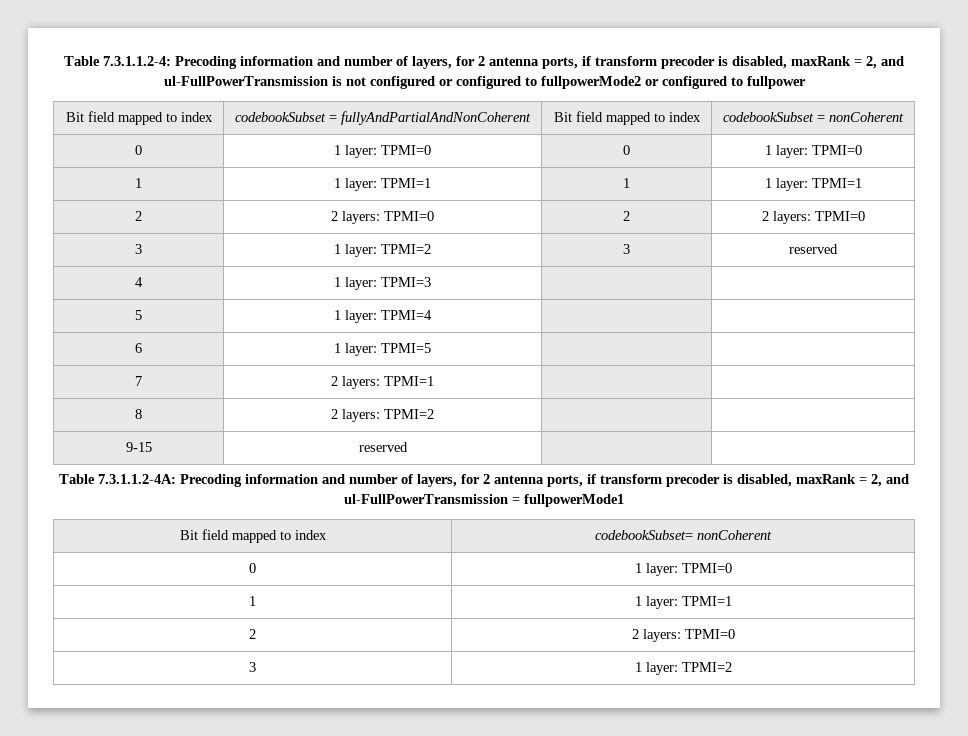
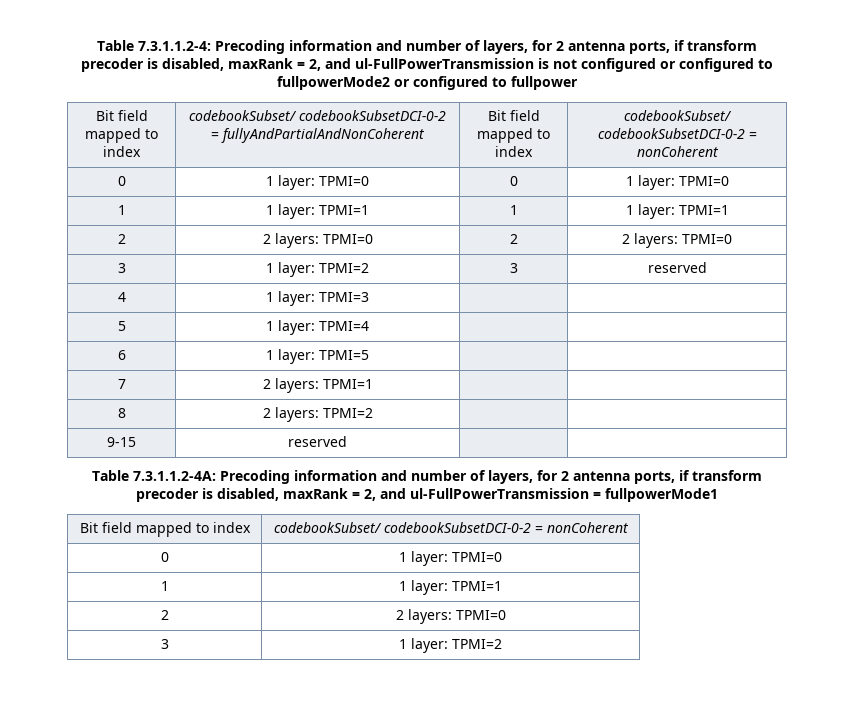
- Bit field mapped to index | codebookSubset = fullyAndPartialAndNonCoherent | Bit field mapped to index | codebookSubset = nonCoherent
+ Bit field mapped to index | codebookSubset/ codebookSubsetDCI-0-2 = fullyAndPartialAndNonCoherent | Bit field mapped to index | codebookSubset/ codebookSubsetDCI-0-2 = nonCoherent
  Table 7.3.1.1.2-4A: Precoding information and number of layers, for 2 antenna ports, if transform precoder is disabled, maxRank = 2, and ul-FullPowerTransmission = fullpowerMode1
- Bit field mapped to index | codebookSubset= nonCoherent
+ Bit field mapped to index | codebookSubset/ codebookSubsetDCI-0-2 = nonCoherent

